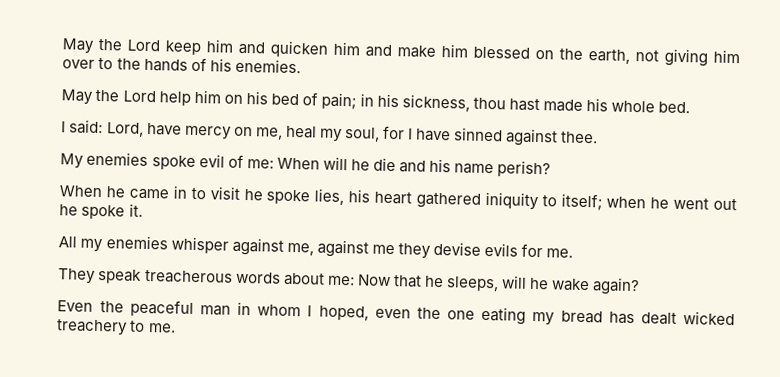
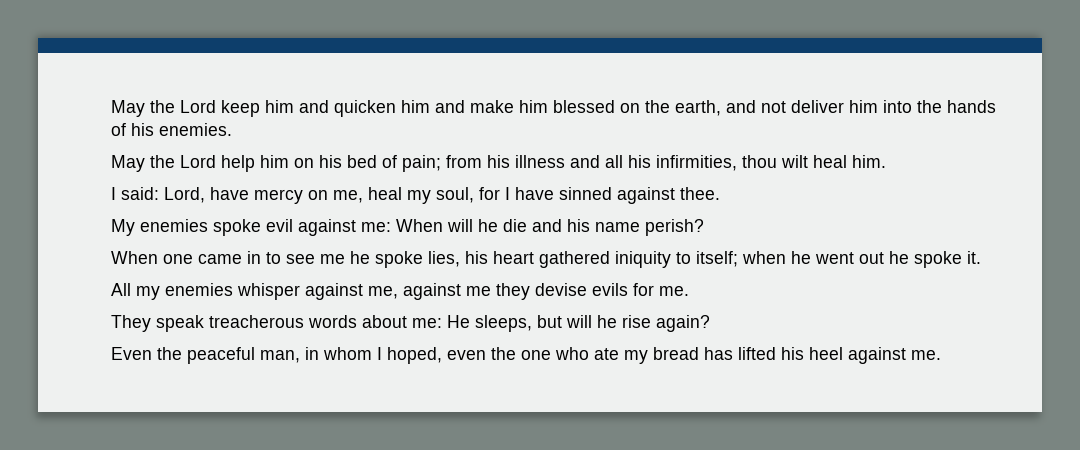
- May the Lord keep him and quicken him and make him blessed on the earth, not giving him over to the hands of his enemies.
+ May the Lord keep him and quicken him and make him blessed on the earth, and not deliver him into the hands of his enemies.
- May the Lord help him on his bed of pain; in his sickness, thou hast made his whole bed.
+ May the Lord help him on his bed of pain; from his illness and all his infirmities, thou wilt heal him.
- My enemies spoke evil of me: When will he die and his name perish?
+ My enemies spoke evil against me: When will he die and his name perish?
- When he came in to visit he spoke lies, his heart gathered iniquity to itself; when he went out he spoke it.
+ When one came in to see me he spoke lies, his heart gathered iniquity to itself; when he went out he spoke it.
- They speak treacherous words about me: Now that he sleeps, will he wake again?
+ They speak treacherous words about me: He sleeps, but will he rise again?
- Even the peaceful man in whom I hoped, even the one eating my bread has dealt wicked treachery to me.
+ Even the peaceful man, in whom I hoped, even the one who ate my bread has lifted his heel against me.

